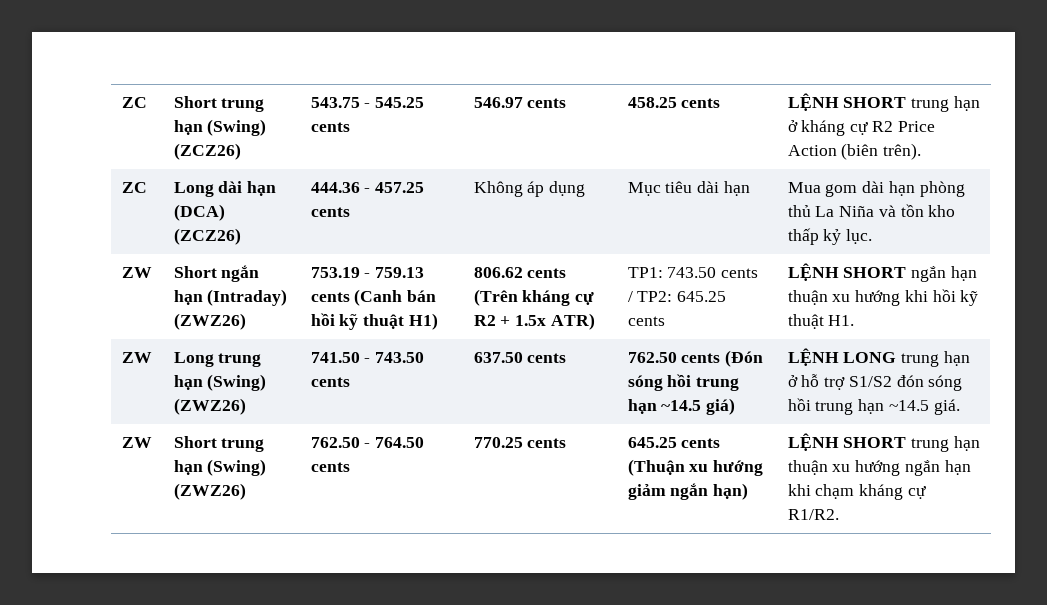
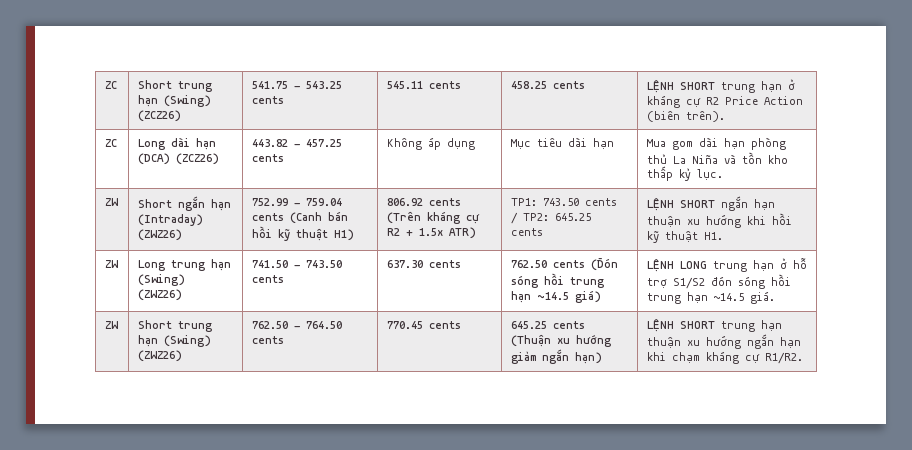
- ZC | Short trung hạn (Swing) (ZCZ26) | 543.75 - 545.25 cents | 546.97 cents | 458.25 cents | LỆNH SHORT trung hạn ở kháng cự R2 Price Action (biên trên).
+ ZC | Short trung hạn (Swing) (ZCZ26) | 541.75 - 543.25 cents | 545.11 cents | 458.25 cents | LỆNH SHORT trung hạn ở kháng cự R2 Price Action (biên trên).
- ZC | Long dài hạn (DCA) (ZCZ26) | 444.36 - 457.25 cents | Không áp dụng | Mục tiêu dài hạn | Mua gom dài hạn phòng thủ La Niña và tồn kho thấp kỷ lục.
+ ZC | Long dài hạn (DCA) (ZCZ26) | 443.82 - 457.25 cents | Không áp dụng | Mục tiêu dài hạn | Mua gom dài hạn phòng thủ La Niña và tồn kho thấp kỷ lục.
- 753.19 - 759.13 cents (Canh bán hồi kỹ thuật H1)
+ 752.99 - 759.04 cents (Canh bán hồi kỹ thuật H1)
- 806.62 cents (Trên kháng cự R2 + 1.5x ATR)
+ 806.92 cents (Trên kháng cự R2 + 1.5x ATR)
- ZW | Long trung hạn (Swing) (ZWZ26) | 741.50 - 743.50 cents | 637.50 cents | 762.50 cents (Đón sóng hồi trung hạn ~14.5 giá) | LỆNH LONG trung hạn ở hỗ trợ S1/S2 đón sóng hồi trung hạn ~14.5 giá.
+ ZW | Long trung hạn (Swing) (ZWZ26) | 741.50 - 743.50 cents | 637.30 cents | 762.50 cents (Đón sóng hồi trung hạn ~14.5 giá) | LỆNH LONG trung hạn ở hỗ trợ S1/S2 đón sóng hồi trung hạn ~14.5 giá.
- ZW | Short trung hạn (Swing) (ZWZ26) | 762.50 - 764.50 cents | 770.25 cents | 645.25 cents (Thuận xu hướng giảm ngắn hạn) | LỆNH SHORT trung hạn thuận xu hướng ngắn hạn khi chạm kháng cự R1/R2.
+ ZW | Short trung hạn (Swing) (ZWZ26) | 762.50 - 764.50 cents | 770.45 cents | 645.25 cents (Thuận xu hướng giảm ngắn hạn) | LỆNH SHORT trung hạn thuận xu hướng ngắn hạn khi chạm kháng cự R1/R2.

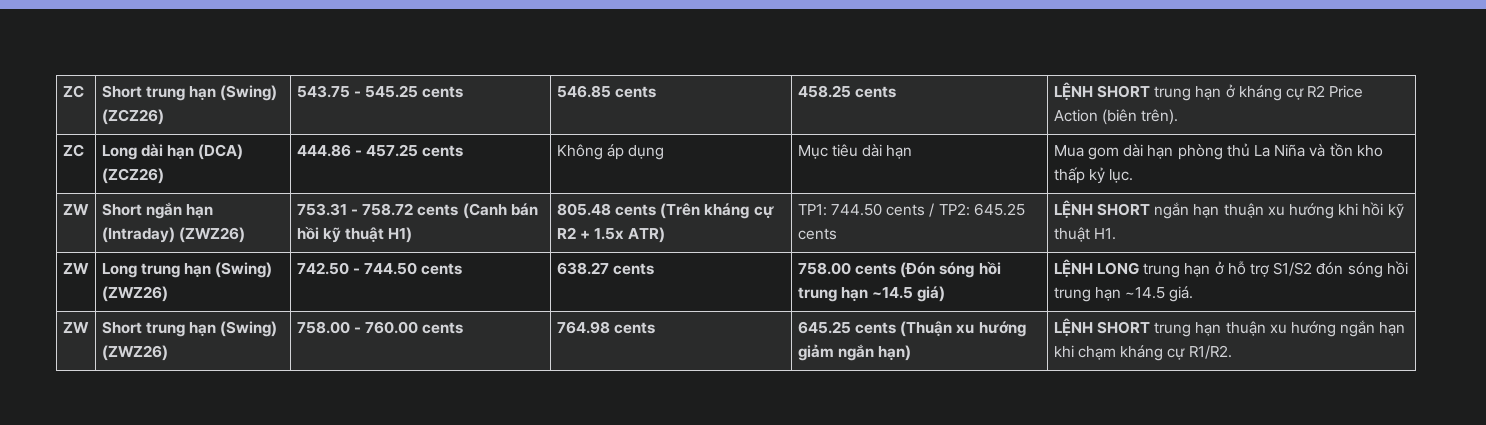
- ZC | Short trung hạn (Swing) (ZCZ26) | 541.75 - 543.25 cents | 545.11 cents | 458.25 cents | LỆNH SHORT trung hạn ở kháng cự R2 Price Action (biên trên).
+ ZC | Short trung hạn (Swing) (ZCZ26) | 543.75 - 545.25 cents | 546.85 cents | 458.25 cents | LỆNH SHORT trung hạn ở kháng cự R2 Price Action (biên trên).
- ZC | Long dài hạn (DCA) (ZCZ26) | 443.82 - 457.25 cents | Không áp dụng | Mục tiêu dài hạn | Mua gom dài hạn phòng thủ La Niña và tồn kho thấp kỷ lục.
+ ZC | Long dài hạn (DCA) (ZCZ26) | 444.86 - 457.25 cents | Không áp dụng | Mục tiêu dài hạn | Mua gom dài hạn phòng thủ La Niña và tồn kho thấp kỷ lục.
- 752.99 - 759.04 cents (Canh bán hồi kỹ thuật H1)
+ 753.31 - 758.72 cents (Canh bán hồi kỹ thuật H1)
- 806.92 cents (Trên kháng cự R2 + 1.5x ATR)
+ 805.48 cents (Trên kháng cự R2 + 1.5x ATR)
- TP1: 743.50 cents / TP2: 645.25 cents
+ TP1: 744.50 cents / TP2: 645.25 cents
- ZW | Long trung hạn (Swing) (ZWZ26) | 741.50 - 743.50 cents | 637.30 cents | 762.50 cents (Đón sóng hồi trung hạn ~14.5 giá) | LỆNH LONG trung hạn ở hỗ trợ S1/S2 đón sóng hồi trung hạn ~14.5 giá.
+ ZW | Long trung hạn (Swing) (ZWZ26) | 742.50 - 744.50 cents | 638.27 cents | 758.00 cents (Đón sóng hồi trung hạn ~14.5 giá) | LỆNH LONG trung hạn ở hỗ trợ S1/S2 đón sóng hồi trung hạn ~14.5 giá.
- ZW | Short trung hạn (Swing) (ZWZ26) | 762.50 - 764.50 cents | 770.45 cents | 645.25 cents (Thuận xu hướng giảm ngắn hạn) | LỆNH SHORT trung hạn thuận xu hướng ngắn hạn khi chạm kháng cự R1/R2.
+ ZW | Short trung hạn (Swing) (ZWZ26) | 758.00 - 760.00 cents | 764.98 cents | 645.25 cents (Thuận xu hướng giảm ngắn hạn) | LỆNH SHORT trung hạn thuận xu hướng ngắn hạn khi chạm kháng cự R1/R2.

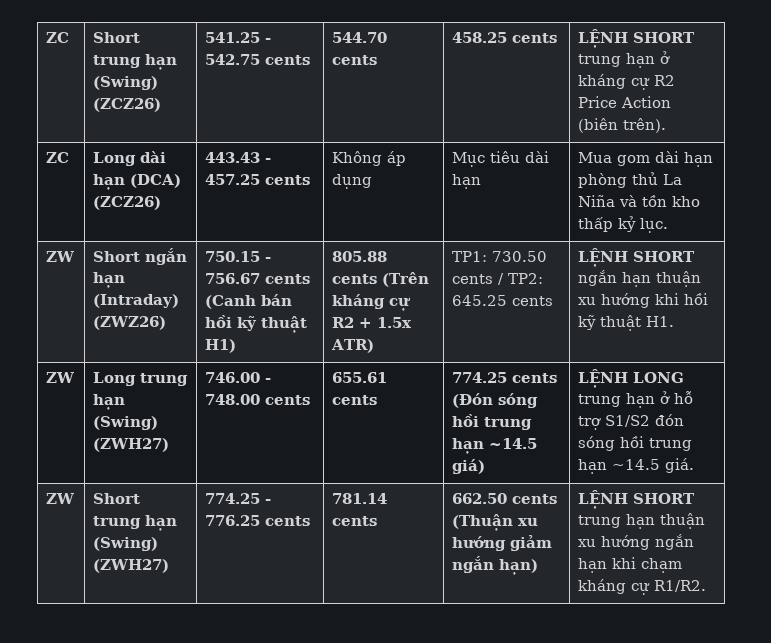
- ZC | Short trung hạn (Swing) (ZCZ26) | 543.75 - 545.25 cents | 546.85 cents | 458.25 cents | LỆNH SHORT trung hạn ở kháng cự R2 Price Action (biên trên).
+ ZC | Short trung hạn (Swing) (ZCZ26) | 541.25 - 542.75 cents | 544.70 cents | 458.25 cents | LỆNH SHORT trung hạn ở kháng cự R2 Price Action (biên trên).
- ZC | Long dài hạn (DCA) (ZCZ26) | 444.86 - 457.25 cents | Không áp dụng | Mục tiêu dài hạn | Mua gom dài hạn phòng thủ La Niña và tồn kho thấp kỷ lục.
+ ZC | Long dài hạn (DCA) (ZCZ26) | 443.43 - 457.25 cents | Không áp dụng | Mục tiêu dài hạn | Mua gom dài hạn phòng thủ La Niña và tồn kho thấp kỷ lục.
- 753.31 - 758.72 cents (Canh bán hồi kỹ thuật H1)
+ 750.15 - 756.67 cents (Canh bán hồi kỹ thuật H1)
- 805.48 cents (Trên kháng cự R2 + 1.5x ATR)
+ 805.88 cents (Trên kháng cự R2 + 1.5x ATR)
- TP1: 744.50 cents / TP2: 645.25 cents
+ TP1: 730.50 cents / TP2: 645.25 cents
- ZW | Long trung hạn (Swing) (ZWZ26) | 742.50 - 744.50 cents | 638.27 cents | 758.00 cents (Đón sóng hồi trung hạn ~14.5 giá) | LỆNH LONG trung hạn ở hỗ trợ S1/S2 đón sóng hồi trung hạn ~14.5 giá.
+ ZW | Long trung hạn (Swing) (ZWH27) | 746.00 - 748.00 cents | 655.61 cents | 774.25 cents (Đón sóng hồi trung hạn ~14.5 giá) | LỆNH LONG trung hạn ở hỗ trợ S1/S2 đón sóng hồi trung hạn ~14.5 giá.
- ZW | Short trung hạn (Swing) (ZWZ26) | 758.00 - 760.00 cents | 764.98 cents | 645.25 cents (Thuận xu hướng giảm ngắn hạn) | LỆNH SHORT trung hạn thuận xu hướng ngắn hạn khi chạm kháng cự R1/R2.
+ ZW | Short trung hạn (Swing) (ZWH27) | 774.25 - 776.25 cents | 781.14 cents | 662.50 cents (Thuận xu hướng giảm ngắn hạn) | LỆNH SHORT trung hạn thuận xu hướng ngắn hạn khi chạm kháng cự R1/R2.

